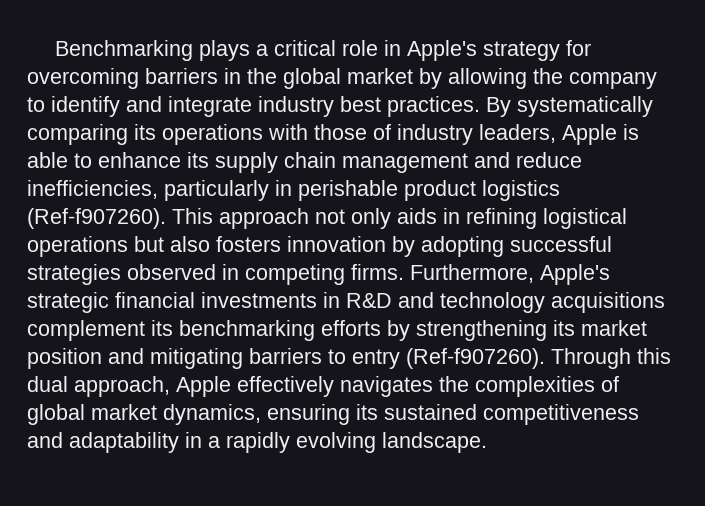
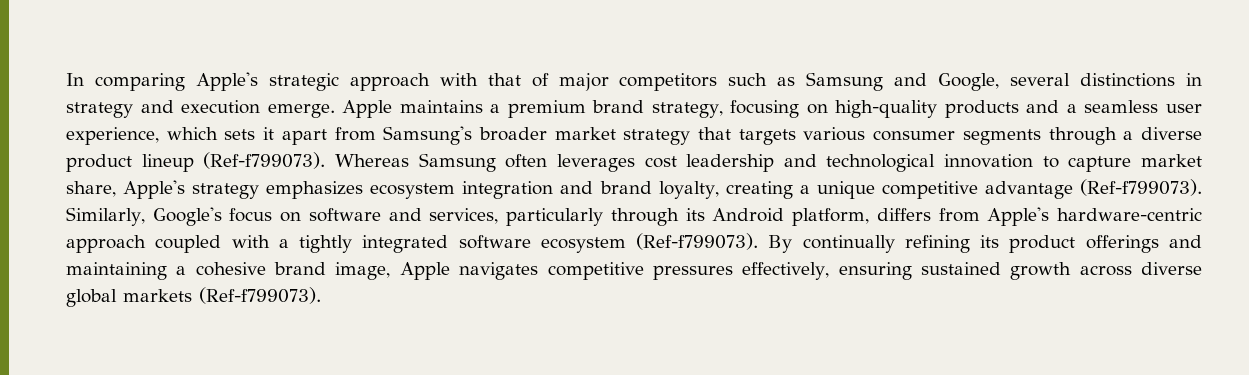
- Benchmarking plays a critical role in Apple's strategy for overcoming barriers in the global market by allowing the company to identify and integrate industry best practices. By systematically comparing its operations with those of industry leaders, Apple is able to enhance its supply chain management and reduce inefficiencies, particularly in perishable product logistics (Ref-f907260). This approach not only aids in refining logistical operations but also fosters innovation by adopting successful strategies observed in competing firms. Furthermore, Apple's strategic financial investments in R&D and technology acquisitions complement its benchmarking efforts by strengthening its market position and mitigating barriers to entry (Ref-f907260). Through this dual approach, Apple effectively navigates the complexities of global market dynamics, ensuring its sustained competitiveness and adaptability in a rapidly evolving landscape.
+ In comparing Apple's strategic approach with that of major competitors such as Samsung and Google, several distinctions in strategy and execution emerge. Apple maintains a premium brand strategy, focusing on high-quality products and a seamless user experience, which sets it apart from Samsung's broader market strategy that targets various consumer segments through a diverse product lineup (Ref-f799073). Whereas Samsung often leverages cost leadership and technological innovation to capture market share, Apple's strategy emphasizes ecosystem integration and brand loyalty, creating a unique competitive advantage (Ref-f799073). Similarly, Google's focus on software and services, particularly through its Android platform, differs from Apple's hardware-centric approach coupled with a tightly integrated software ecosystem (Ref-f799073). By continually refining its product offerings and maintaining a cohesive brand image, Apple navigates competitive pressures effectively, ensuring sustained growth across diverse global markets (Ref-f799073).

